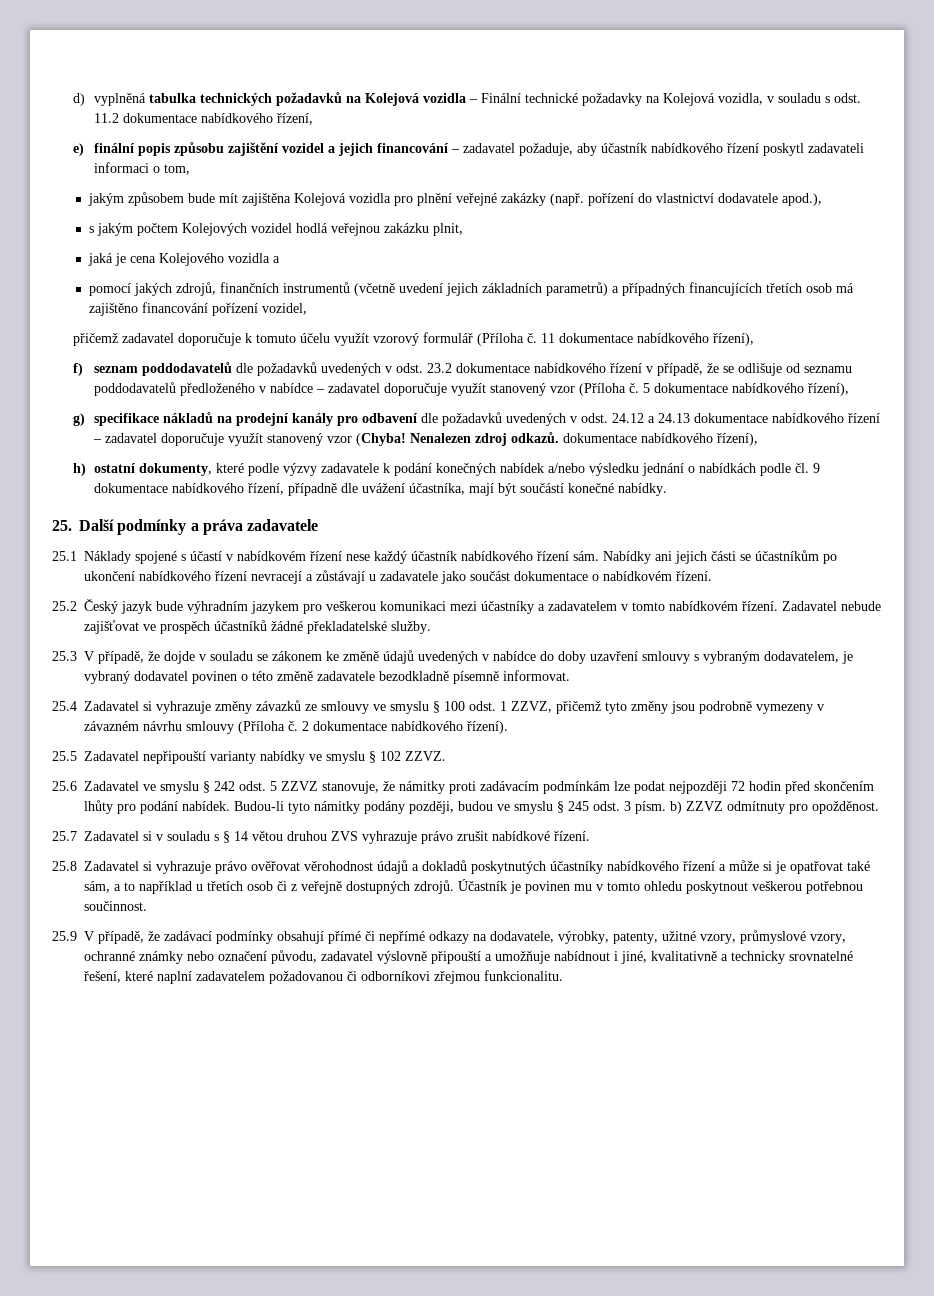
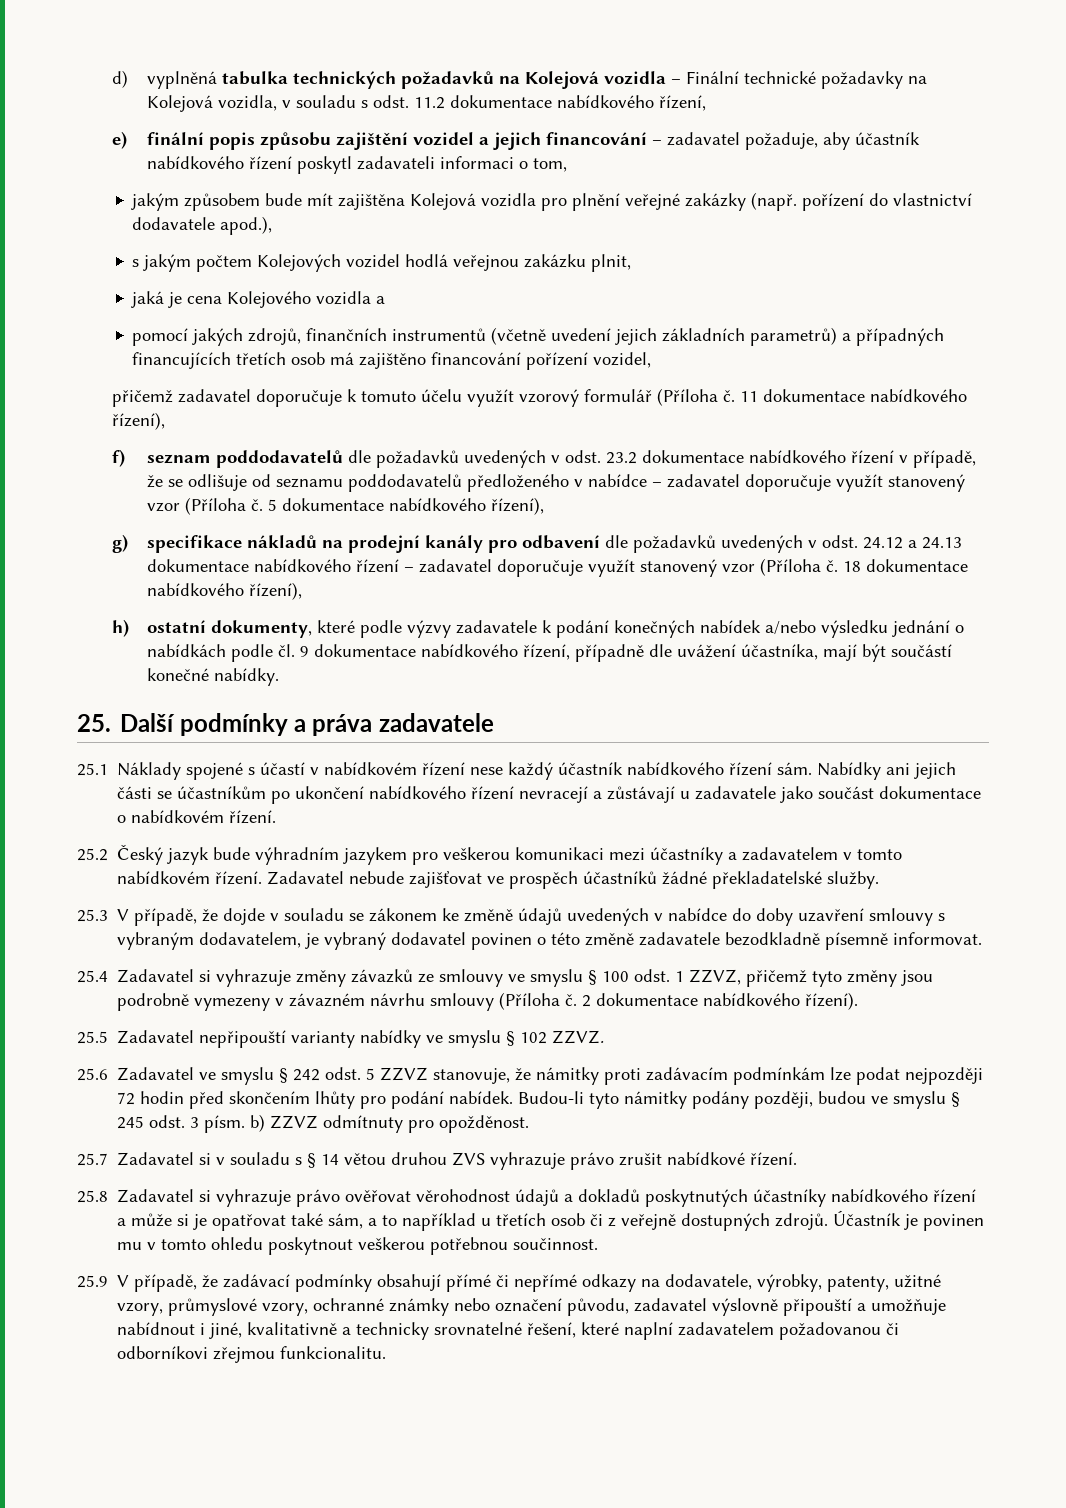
- g) specifikace nákladů na prodejní kanály pro odbavení dle požadavků uvedených v odst. 24.12 a 24.13 dokumentace nabídkového řízení – zadavatel doporučuje využít stanovený vzor (Chyba! Nenalezen zdroj odkazů. dokumentace nabídkového řízení),
+ g) specifikace nákladů na prodejní kanály pro odbavení dle požadavků uvedených v odst. 24.12 a 24.13 dokumentace nabídkového řízení – zadavatel doporučuje využít stanovený vzor (Příloha č. 18 dokumentace nabídkového řízení),

